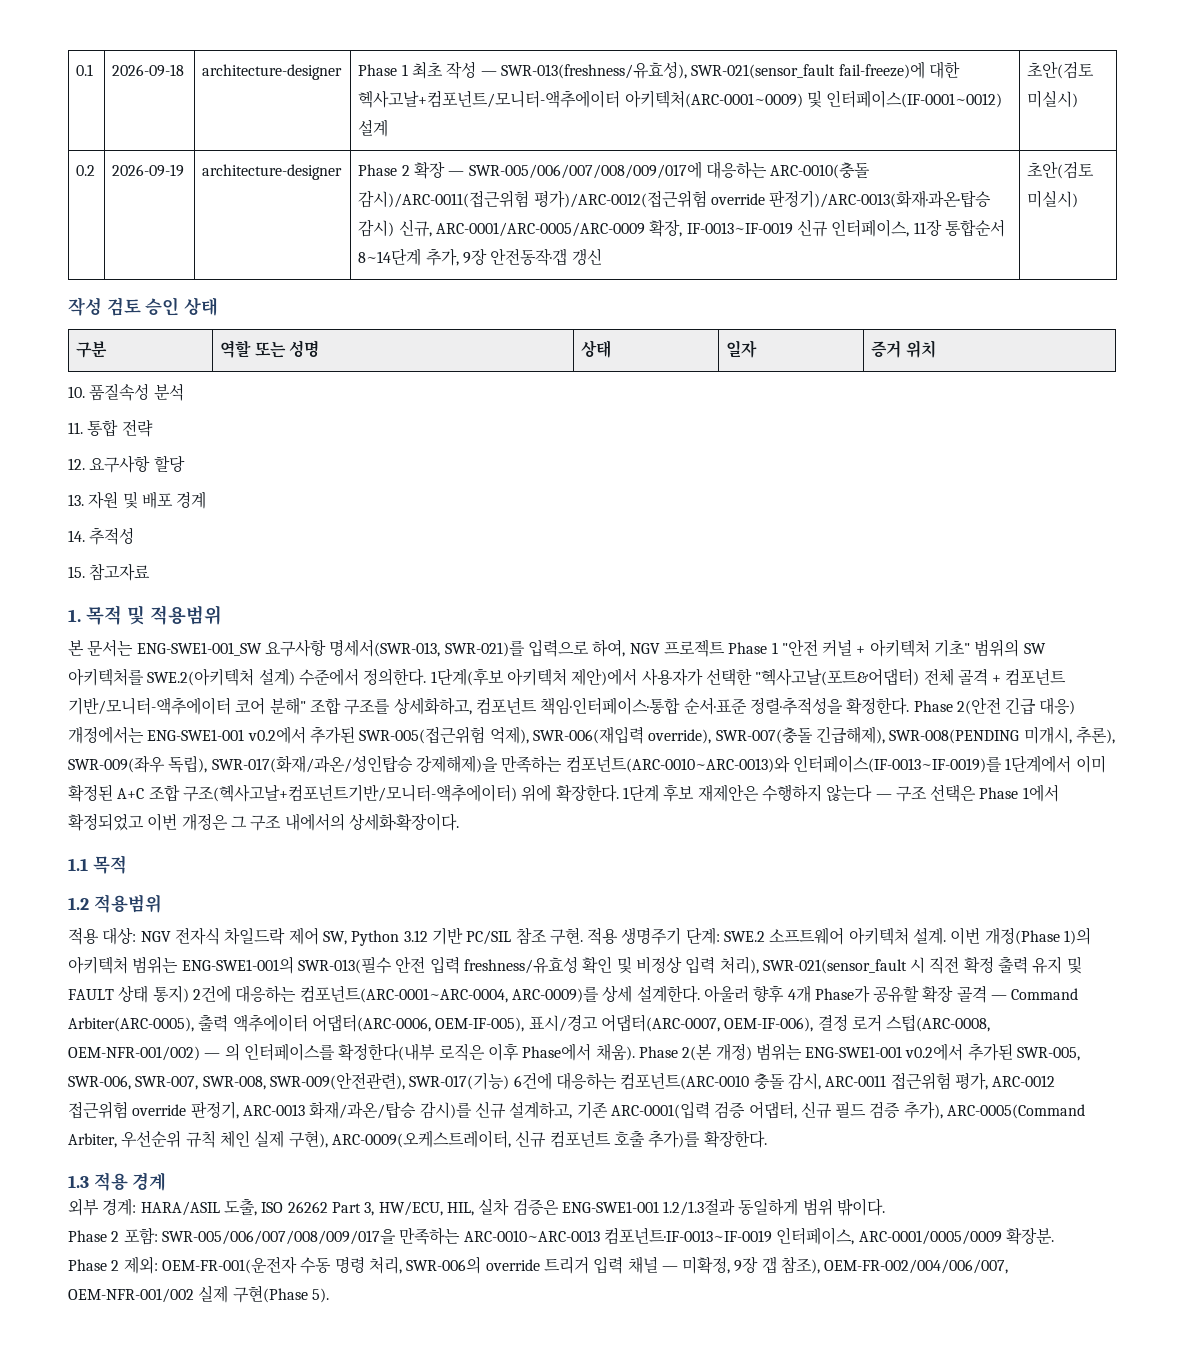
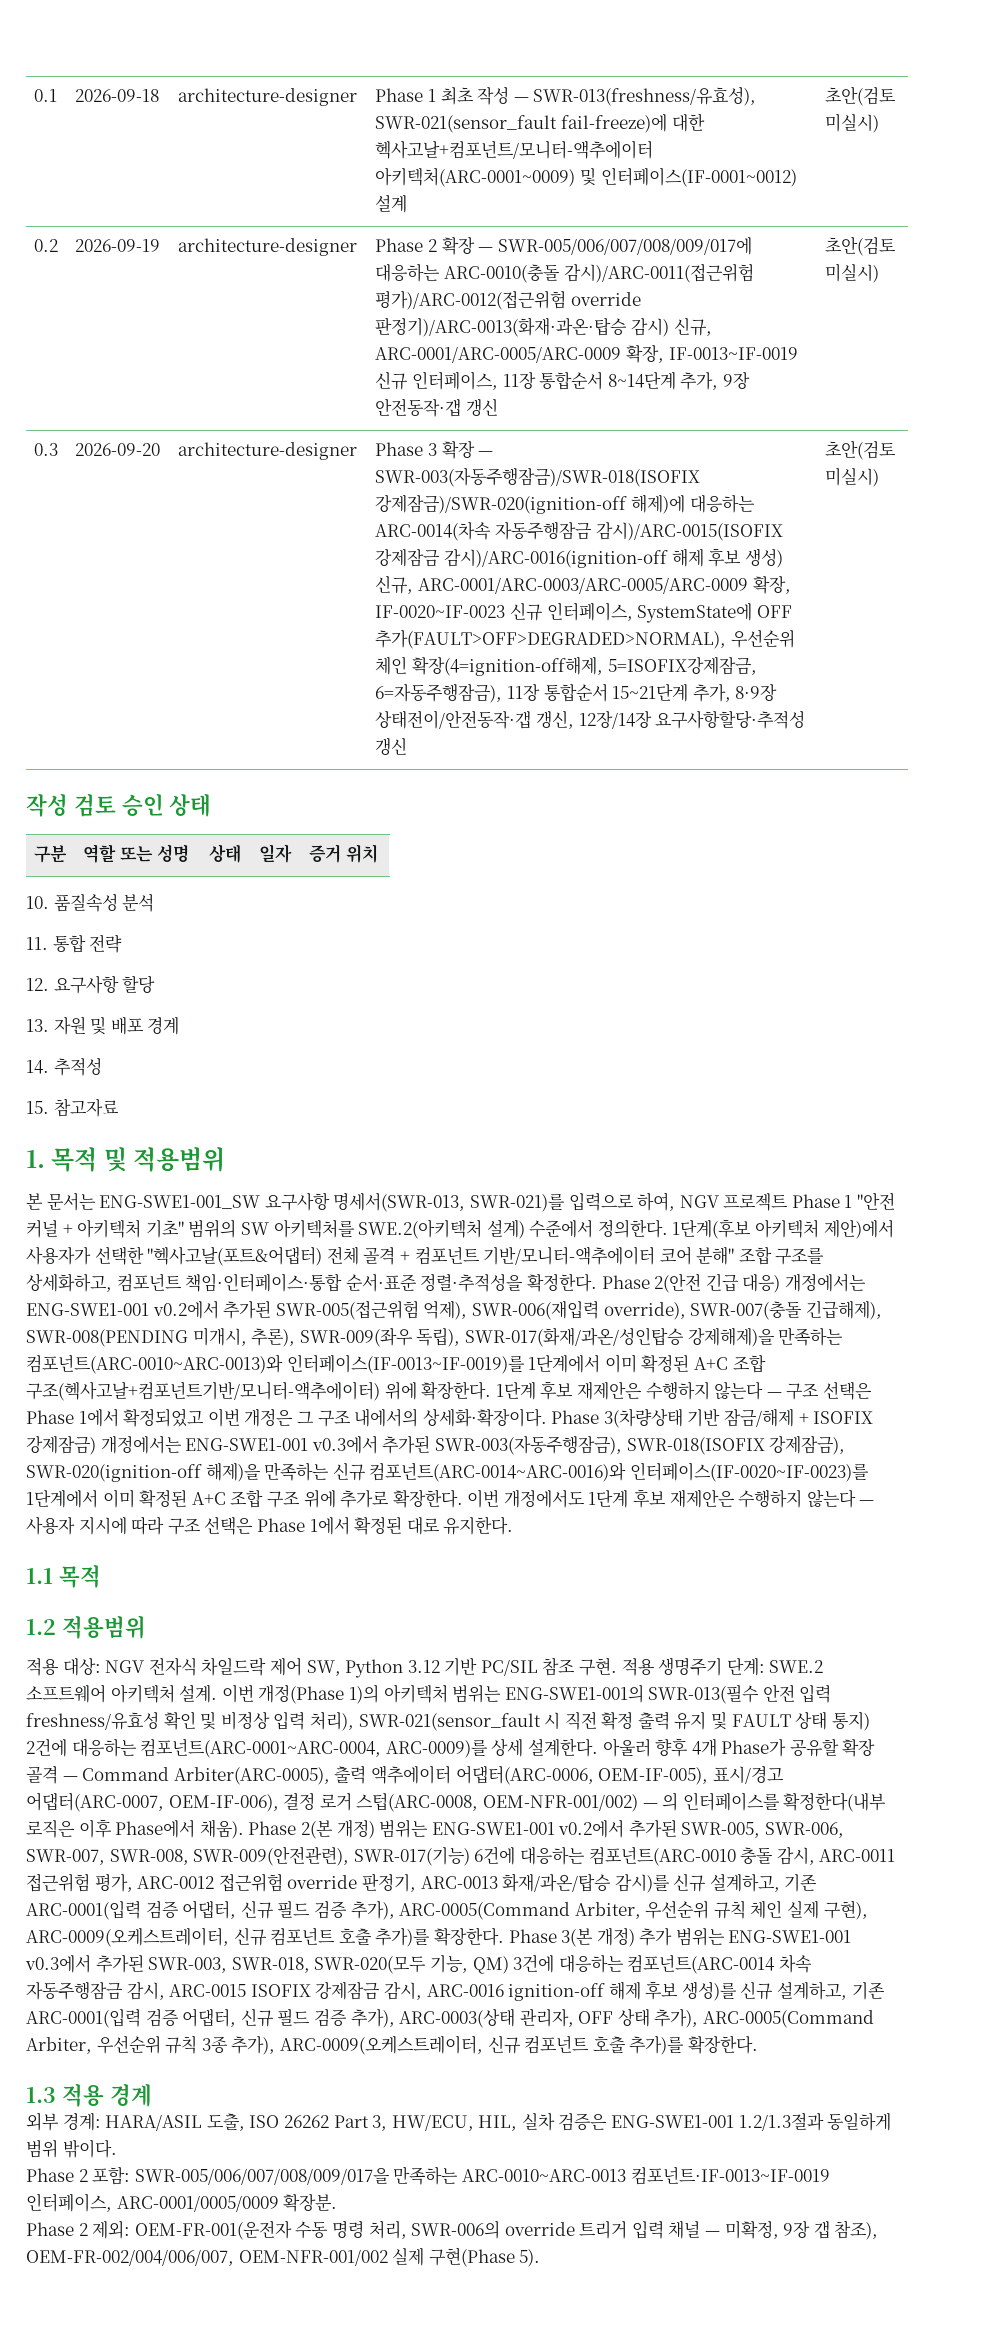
+ 0.3 | 2026-09-20 | architecture-designer | Phase 3 확장 — SWR-003(자동주행잠금)/SWR-018(ISOFIX 강제잠금)/SWR-020(ignition-off 해제)에 대응하는 ARC-0014(차속 자동주행잠금 감시)/ARC-0015(ISOFIX 강제잠금 감시)/ARC-0016(ignition-off 해제 후보 생성) 신규, ARC-0001/ARC-0003/ARC-0005/ARC-0009 확장, IF-0020~IF-0023 신규 인터페이스, SystemState에 OFF 추가(FAULT>OFF>DEGRADED>NORMAL), 우선순위 체인 확장(4=ignition-off해제, 5=ISOFIX강제잠금, 6=자동주행잠금), 11장 통합순서 15~21단계 추가, 8·9장 상태전이/안전동작·갭 갱신, 12장/14장 요구사항할당·추적성 갱신 | 초안(검토 미실시)
+ Phase 3(차량상태 기반 잠금/해제 + ISOFIX 강제잠금) 개정에서는 ENG-SWE1-001 v0.3에서 추가된 SWR-003(자동주행잠금), SWR-018(ISOFIX 강제잠금), SWR-020(ignition-off 해제)을 만족하는 신규 컴포넌트(ARC-0014~ARC-0016)와 인터페이스(IF-0020~IF-0023)를 1단계에서 이미 확정된 A+C 조합 구조 위에 추가로 확장한다. 이번 개정에서도 1단계 후보 재제안은 수행하지 않는다 — 사용자 지시에 따라 구조 선택은 Phase 1에서 확정된 대로 유지한다.
+ Phase 3(본 개정) 추가 범위는 ENG-SWE1-001 v0.3에서 추가된 SWR-003, SWR-018, SWR-020(모두 기능, QM) 3건에 대응하는 컴포넌트(ARC-0014 차속 자동주행잠금 감시, ARC-0015 ISOFIX 강제잠금 감시, ARC-0016 ignition-off 해제 후보 생성)를 신규 설계하고, 기존 ARC-0001(입력 검증 어댑터, 신규 필드 검증 추가), ARC-0003(상태 관리자, OFF 상태 추가), ARC-0005(Command Arbiter, 우선순위 규칙 3종 추가), ARC-0009(오케스트레이터, 신규 컴포넌트 호출 추가)를 확장한다.

